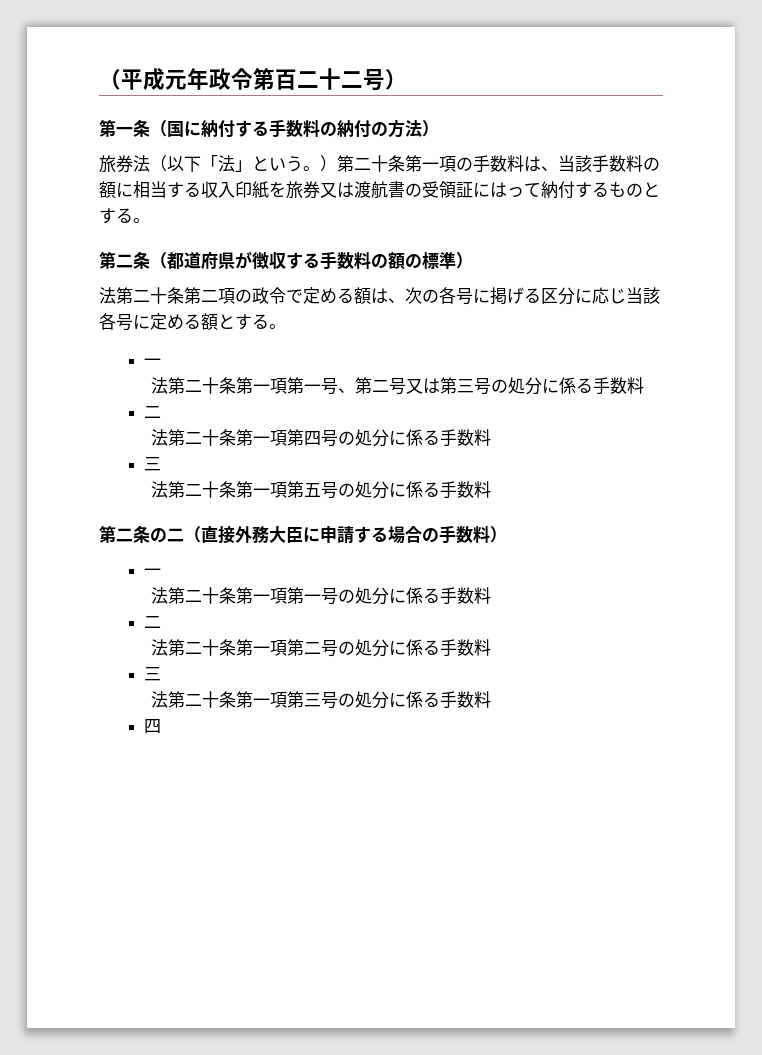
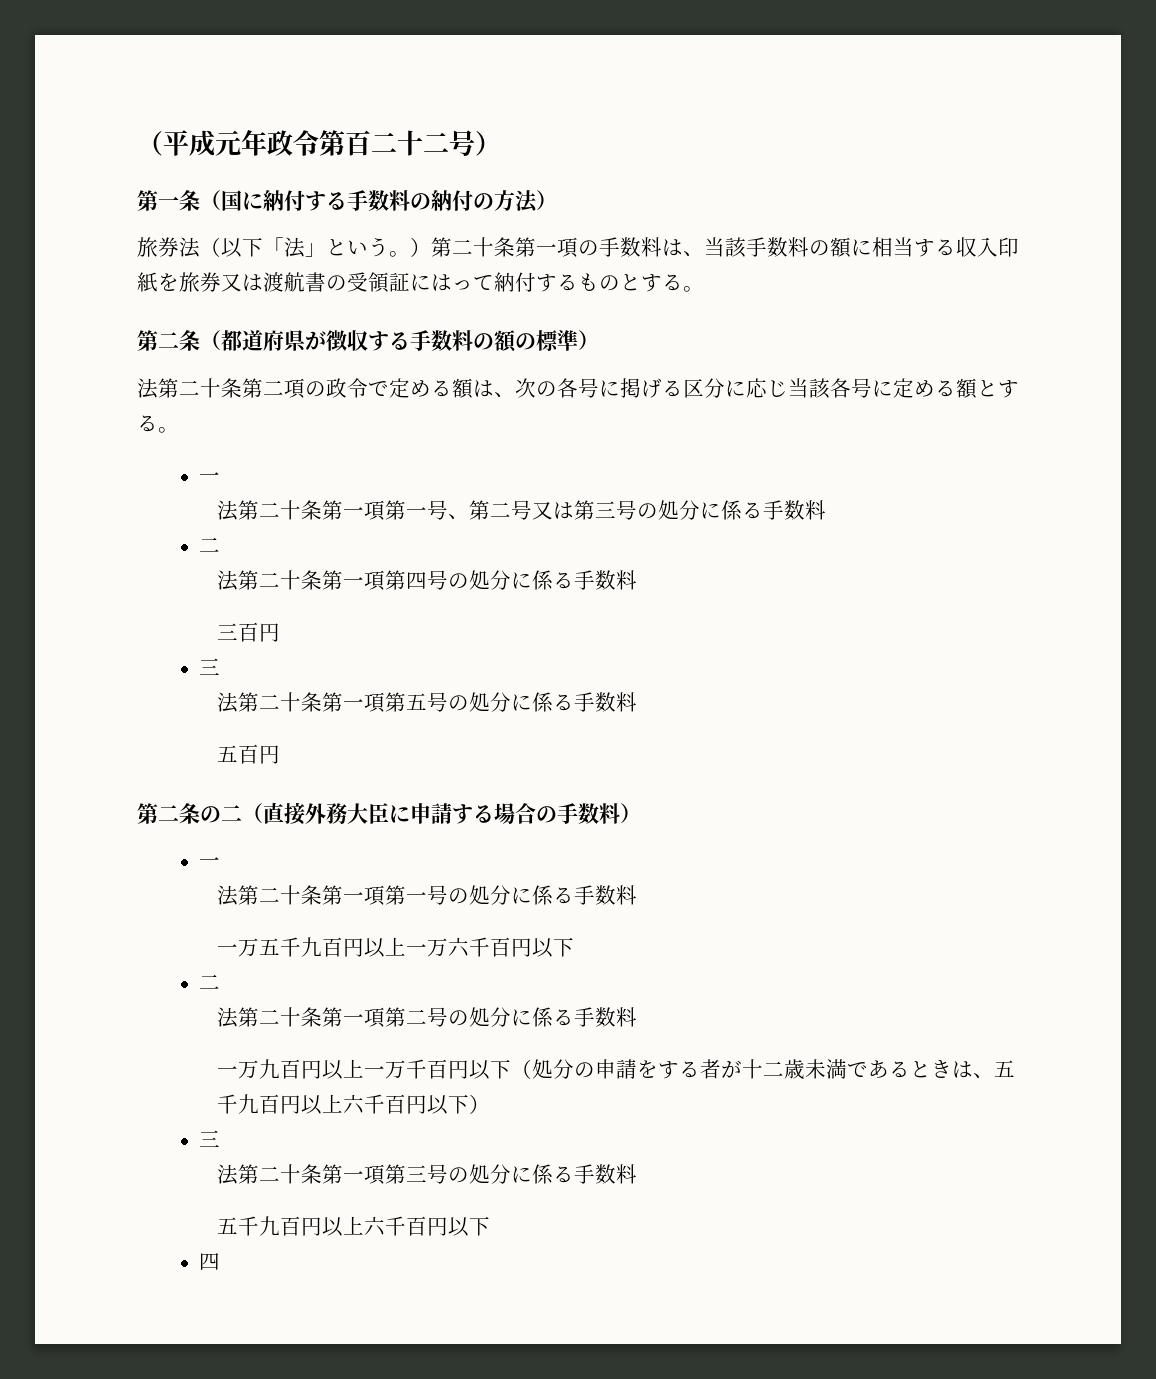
+ 三百円
+ 五百円
+ 一万五千九百円以上一万六千百円以下
+ 一万九百円以上一万千百円以下（処分の申請をする者が十二歳未満であるときは、五千九百円以上六千百円以下）
  法第二十条第一項第三号の処分に係る手数料
+ 五千九百円以上六千百円以下

